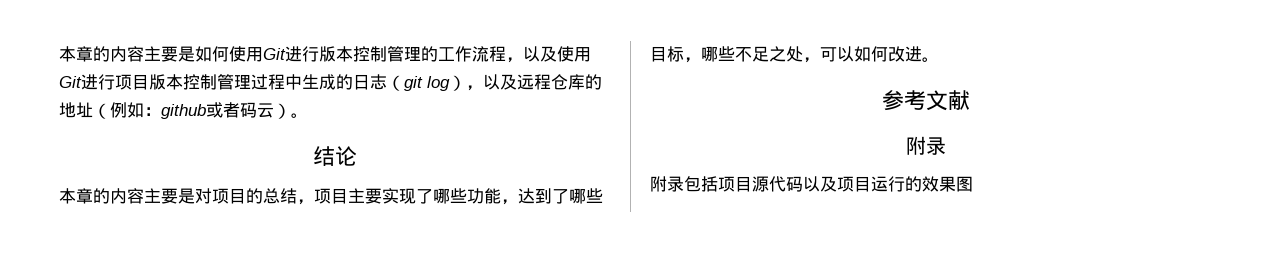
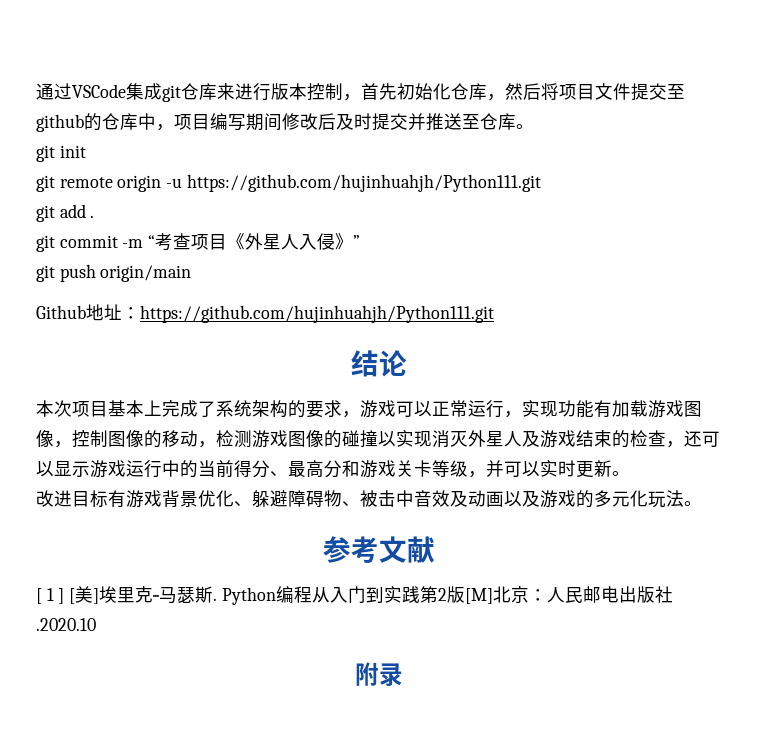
- 本章的内容主要是如何使用Git进行版本控制管理的工作流程，以及使用Git进行项目版本控制管理过程中生成的日志（git log），以及远程仓库的地址（例如：github或者码云）。
+ 通过VSCode集成git仓库来进行版本控制，首先初始化仓库，然后将项目文件提交至github的仓库中，项目编写期间修改后及时提交并推送至仓库。
+ git init
+ git remote origin -u https://github.com/hujinhuahjh/Python111.git
+ git add .
+ git commit -m “考查项目《外星人入侵》”
+ git push origin/main
+ Github地址：https://github.com/hujinhuahjh/Python111.git
  结论
- 本章的内容主要是对项目的总结，项目主要实现了哪些功能，达到了哪些目标，哪些不足之处，可以如何改进。
+ 本次项目基本上完成了系统架构的要求，游戏可以正常运行，实现功能有加载游戏图像，控制图像的移动，检测游戏图像的碰撞以实现消灭外星人及游戏结束的检查，还可以显示游戏运行中的当前得分、最高分和游戏关卡等级，并可以实时更新。
+ 改进目标有游戏背景优化、躲避障碍物、被击中音效及动画以及游戏的多元化玩法。
  参考文献
+ [ 1 ] [美]埃里克···马瑟斯. Python编程从入门到实践第2版[M]北京：人民邮电出版社.2020.10
  附录
- 附录包括项目源代码以及项目运行的效果图

